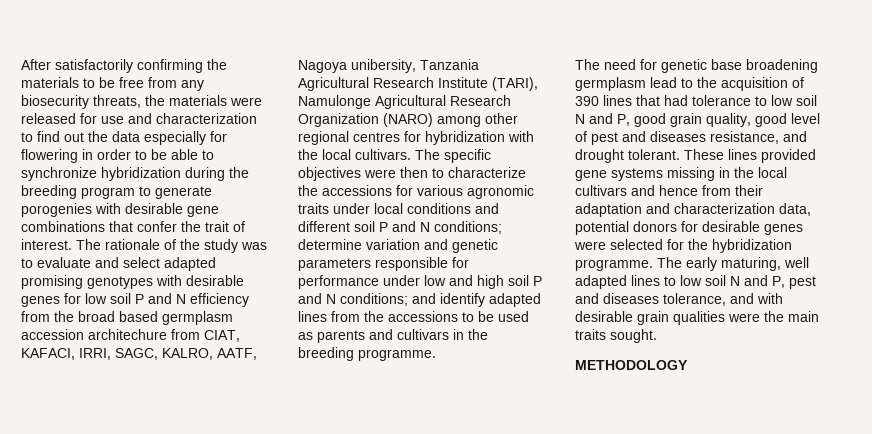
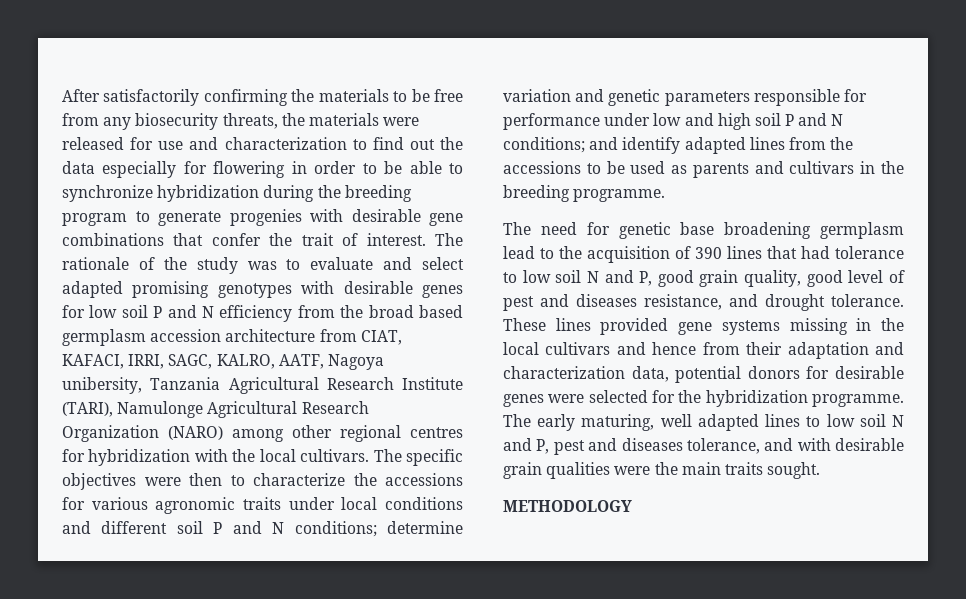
- After satisfactorily confirming the materials to be free from any biosecurity threats, the materials were released for use and characterization to find out the data especially for flowering in order to be able to synchronize hybridization during the breeding program to generate porogenies with desirable gene combinations that confer the trait of interest.
+ After satisfactorily confirming the materials to be free from any biosecurity threats, the materials were released for use and characterization to find out the data especially for flowering in order to be able to synchronize hybridization during the breeding program to generate progenies with desirable gene combinations that confer the trait of interest.
- The rationale of the study was to evaluate and select adapted promising genotypes with desirable genes for low soil P and N efficiency from the broad based germplasm accession architechure from CIAT, KAFACI, IRRI, SAGC, KALRO, AATF, Nagoya unibersity, Tanzania Agricultural Research Institute (TARI), Namulonge Agricultural Research Organization (NARO) among other regional centres for hybridization with the local cultivars.
+ The rationale of the study was to evaluate and select adapted promising genotypes with desirable genes for low soil P and N efficiency from the broad based germplasm accession architecture from CIAT, KAFACI, IRRI, SAGC, KALRO, AATF, Nagoya unibersity, Tanzania Agricultural Research Institute (TARI), Namulonge Agricultural Research Organization (NARO) among other regional centres for hybridization with the local cultivars.
- The need for genetic base broadening germplasm lead to the acquisition of 390 lines that had tolerance to low soil N and P, good grain quality, good level of pest and diseases resistance, and drought tolerant.
+ The need for genetic base broadening germplasm lead to the acquisition of 390 lines that had tolerance to low soil N and P, good grain quality, good level of pest and diseases resistance, and drought tolerance.

